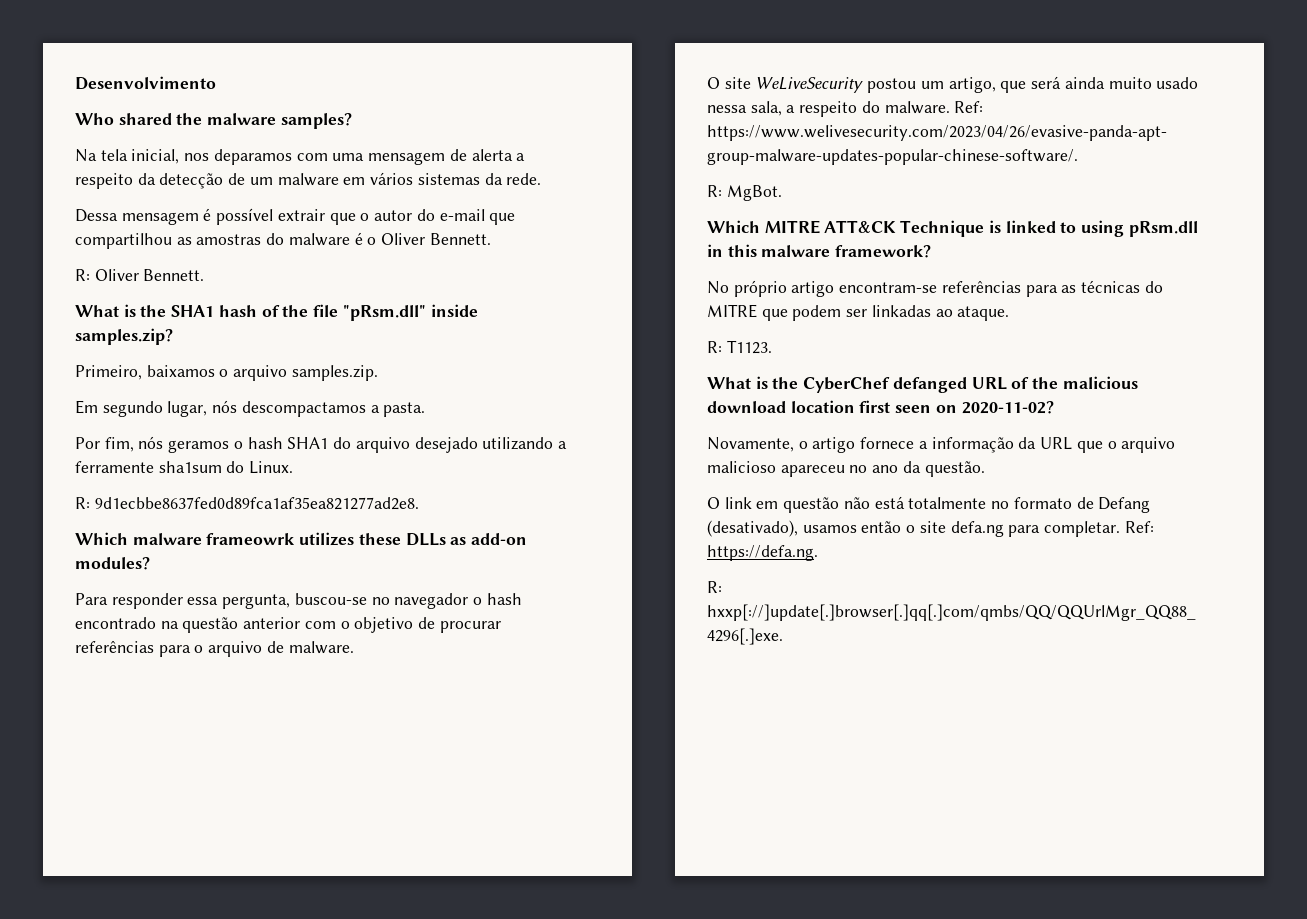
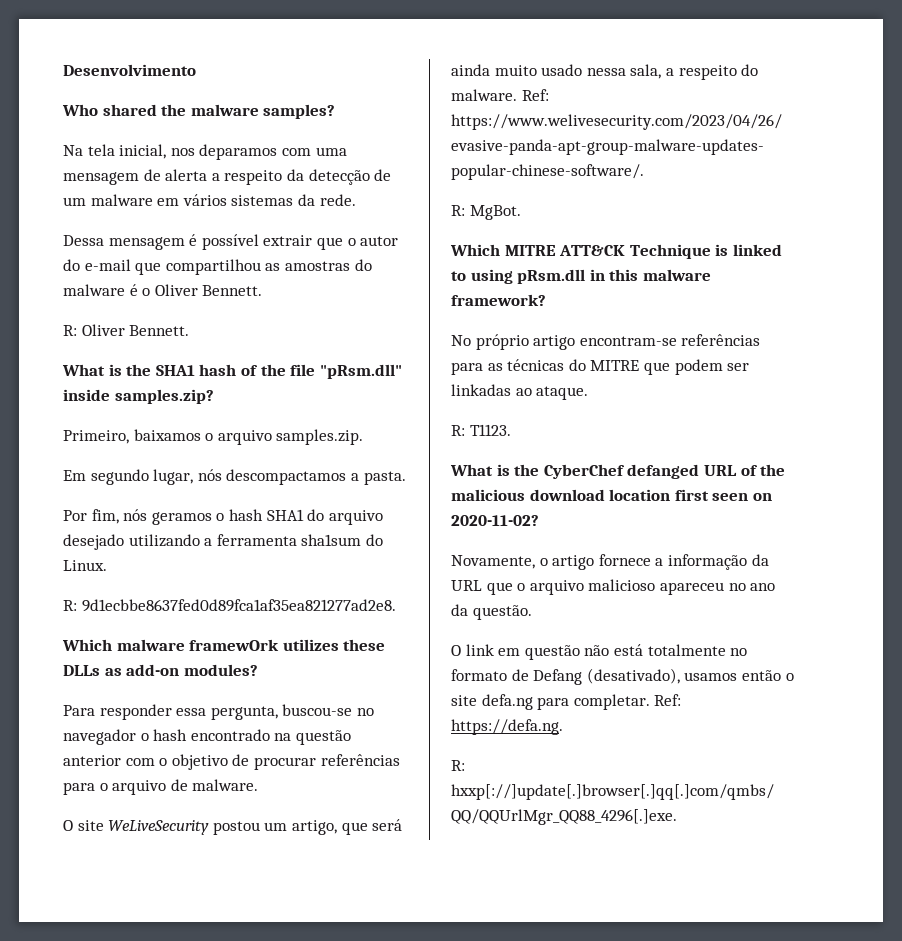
- Por fim, nós geramos o hash SHA1 do arquivo desejado utilizando a ferramente sha1sum do Linux.
+ Por fim, nós geramos o hash SHA1 do arquivo desejado utilizando a ferramenta sha1sum do Linux.
- Which malware frameowrk utilizes these DLLs as add-on modules?
+ Which malware framewOrk utilizes these DLLs as add-on modules?

